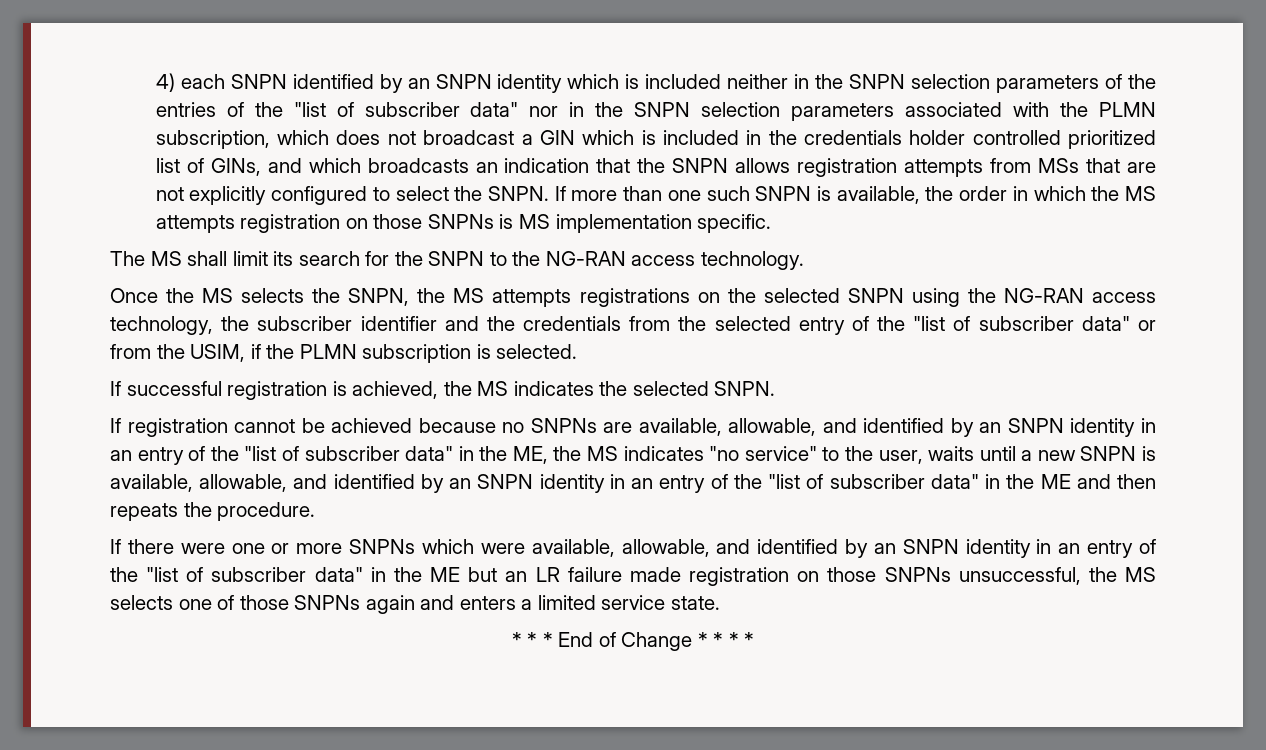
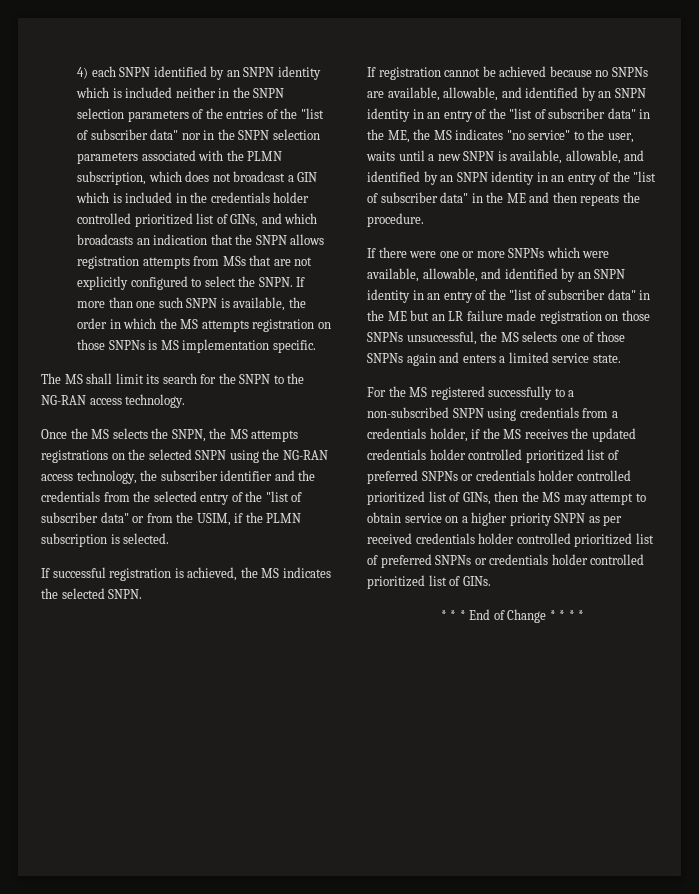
+ For the MS registered successfully to a non-subscribed SNPN using credentials from a credentials holder, if the MS receives the updated credentials holder controlled prioritized list of preferred SNPNs or credentials holder controlled prioritized list of GINs, then the MS may attempt to obtain service on a higher priority SNPN as per received credentials holder controlled prioritized list of preferred SNPNs or credentials holder controlled prioritized list of GINs.

